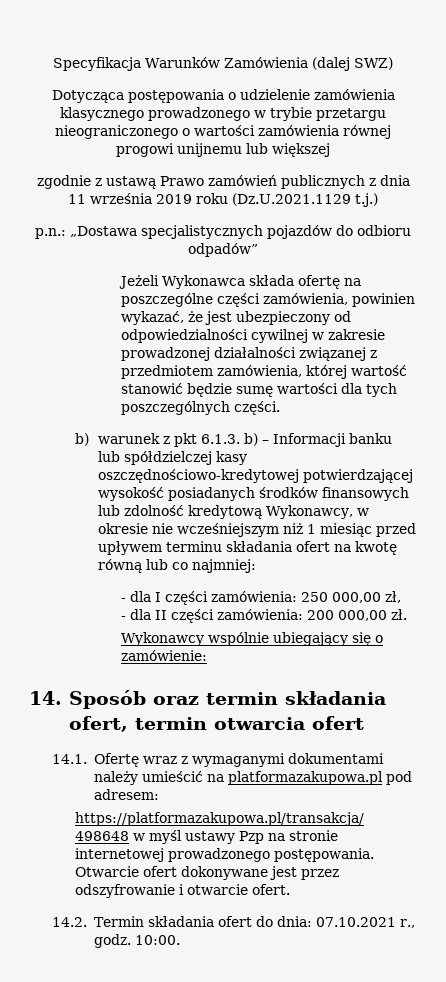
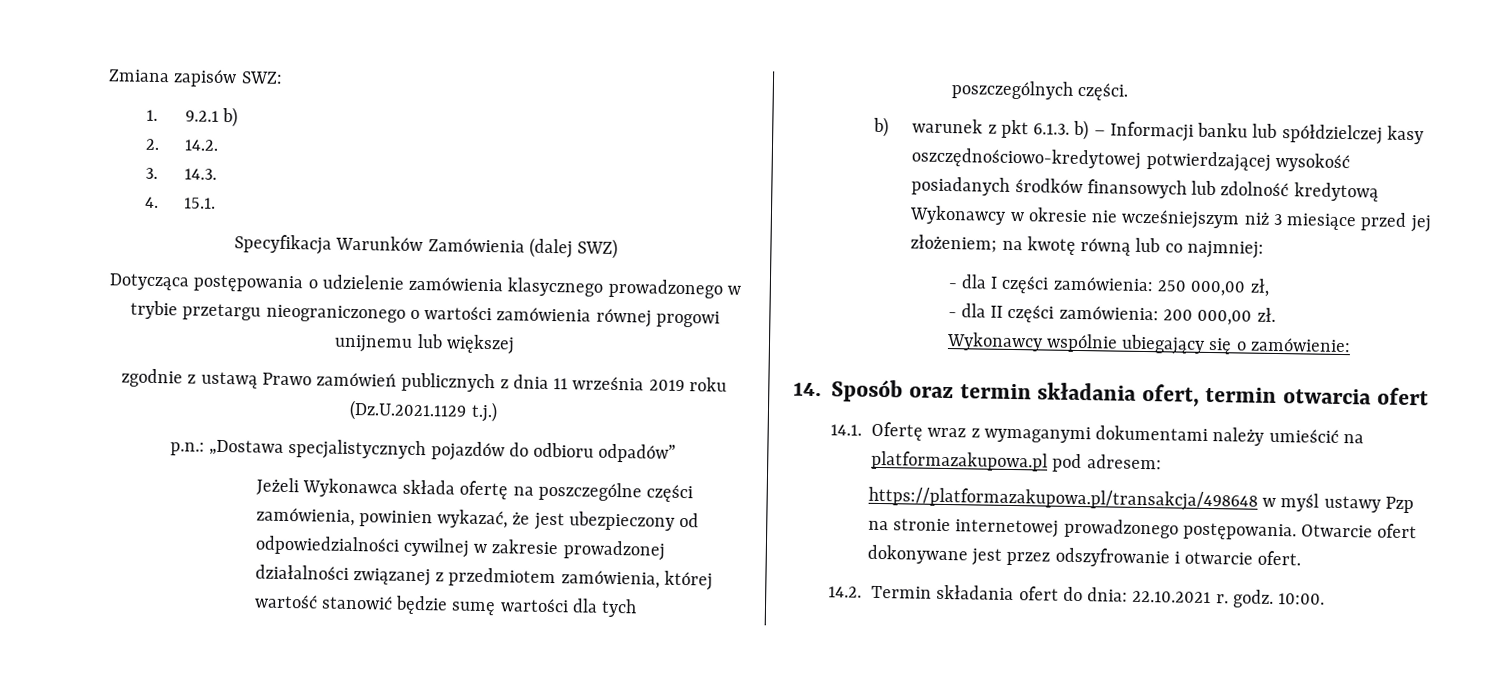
+ Zmiana zapisów SWZ:
+ 1. 9.2.1 b)
+ 2. 14.2.
+ 3. 14.3.
+ 4. 15.1.
- b) warunek z pkt 6.1.3. b) – Informacji banku lub spółdzielczej kasy oszczędnościowo-kredytowej potwierdzającej wysokość posiadanych środków finansowych lub zdolność kredytową Wykonawcy, w okresie nie wcześniejszym niż 1 miesiąc przed upływem terminu składania ofert na kwotę równą lub co najmniej:
+ b) warunek z pkt 6.1.3. b) – Informacji banku lub spółdzielczej kasy oszczędnościowo-kredytowej potwierdzającej wysokość posiadanych środków finansowych lub zdolność kredytową Wykonawcy w okresie nie wcześniejszym niż 3 miesiące przed jej złożeniem; na kwotę równą lub co najmniej:
- 14.2. Termin składania ofert do dnia: 07.10.2021 r., godz.
+ 14.2. Termin składania ofert do dnia: 22.10.2021 r. godz.

